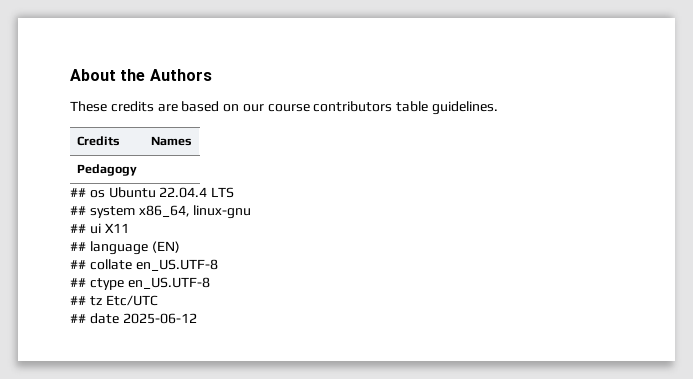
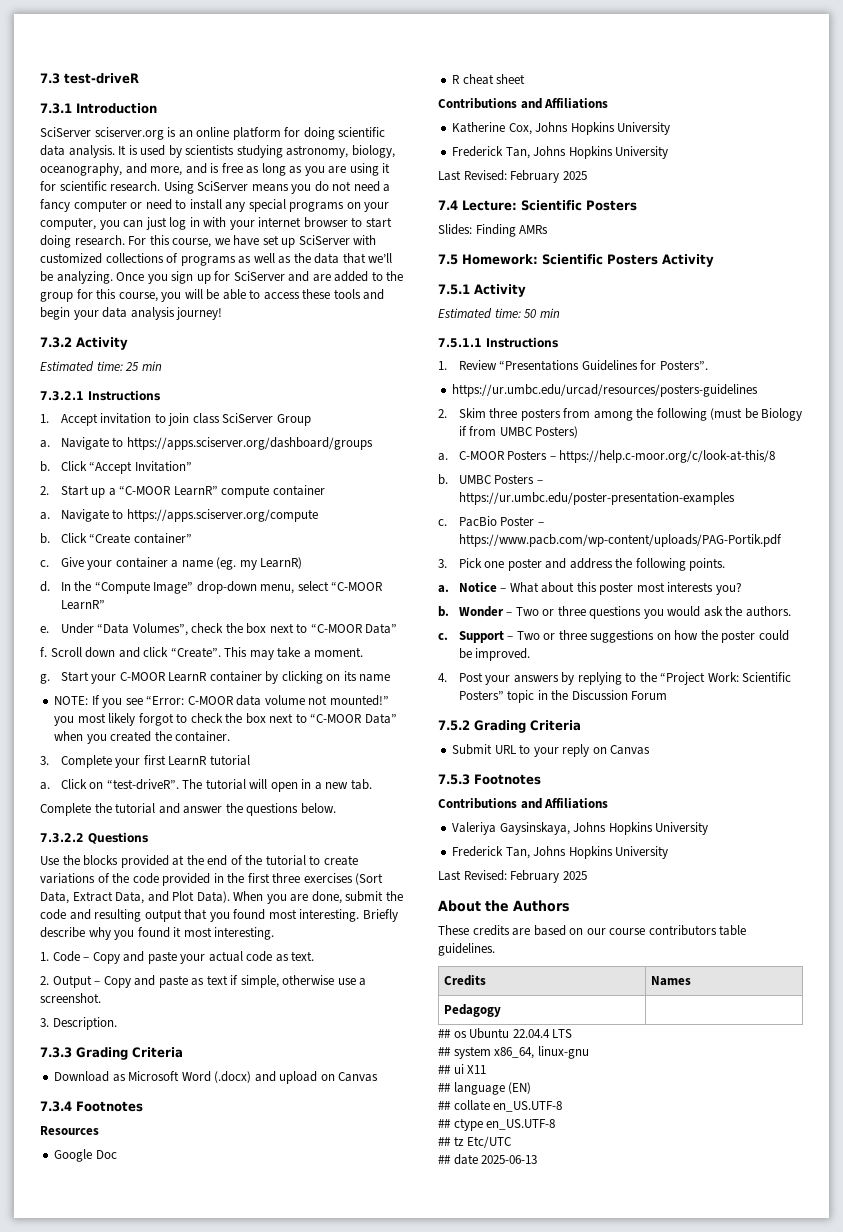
+ 7.3 test-driveR
+ 7.3.1 Introduction
+ SciServer sciserver.org is an online platform for doing scientific data analysis. It is used by scientists studying astronomy, biology, oceanography, and more, and is free as long as you are using it for scientific research. Using SciServer means you do not need a fancy computer or need to install any special programs on your computer, you can just log in with your internet browser to start doing research. For this course, we have set up SciServer with customized collections of programs as well as the data that we’ll be analyzing. Once you sign up for SciServer and are added to the group for this course, you will be able to access these tools and begin your data analysis journey!
+ 7.3.2 Activity
+ Estimated time: 25 min
+ 7.3.2.1 Instructions
+ 1. Accept invitation to join class SciServer Group
+ a. Navigate to https://apps.sciserver.org/dashboard/groups
+ b. Click “Accept Invitation”
+ 2. Start up a “C-MOOR LearnR” compute container
+ a. Navigate to https://apps.sciserver.org/compute
+ b. Click “Create container”
+ c. Give your container a name (eg. my LearnR)
+ d. In the “Compute Image” drop-down menu, select “C-MOOR LearnR”
+ e. Under “Data Volumes”, check the box next to “C-MOOR Data”
+ f. Scroll down and click “Create”. This may take a moment.
+ g. Start your C-MOOR LearnR container by clicking on its name
+ NOTE: If you see “Error: C-MOOR data volume not mounted!” you most likely forgot to check the box next to “C-MOOR Data” when you created the container.
+ 3. Complete your first LearnR tutorial
+ a. Click on “test-driveR”. The tutorial will open in a new tab.
+ Complete the tutorial and answer the questions below.
+ 7.3.2.2 Questions
+ Use the blocks provided at the end of the tutorial to create variations of the code provided in the first three exercises (Sort Data, Extract Data, and Plot Data). When you are done, submit the code and resulting output that you found most interesting. Briefly describe why you found it most interesting.
+ 1. Code – Copy and paste your actual code as text.
+ 2. Output – Copy and paste as text if simple, otherwise use a screenshot.
+ 3. Description.
+ 7.3.3 Grading Criteria
+ Download as Microsoft Word (.docx) and upload on Canvas
+ 7.3.4 Footnotes
+ Resources
+ Google Doc
+ R cheat sheet
+ Contributions and Affiliations
+ Katherine Cox, Johns Hopkins University
+ Frederick Tan, Johns Hopkins University
+ Last Revised: February 2025
+ 7.4 Lecture: Scientific Posters
+ Slides: Finding AMRs
+ 7.5 Homework: Scientific Posters Activity
+ 7.5.1 Activity
+ Estimated time: 50 min
+ 7.5.1.1 Instructions
+ 1. Review “Presentations Guidelines for Posters”.
+ https://ur.umbc.edu/urcad/resources/posters-guidelines
+ 2. Skim three posters from among the following (must be Biology if from UMBC Posters)
+ a. C-MOOR Posters – https://help.c-moor.org/c/look-at-this/8
+ b. UMBC Posters – https://ur.umbc.edu/poster-presentation-examples
+ c. PacBio Poster – https://www.pacb.com/wp-content/uploads/PAG-Portik.pdf
+ 3. Pick one poster and address the following points.
+ a. Notice – What about this poster most interests you?
+ b. Wonder – Two or three questions you would ask the authors.
+ c. Support – Two or three suggestions on how the poster could be improved.
+ 4. Post your answers by replying to the “Project Work: Scientific Posters” topic in the Discussion Forum
+ 7.5.2 Grading Criteria
+ Submit URL to your reply on Canvas
+ 7.5.3 Footnotes
+ Contributions and Affiliations
+ Valeriya Gaysinskaya, Johns Hopkins University
+ Frederick Tan, Johns Hopkins University
+ Last Revised: February 2025
- ## date 2025-06-12
+ ## date 2025-06-13

